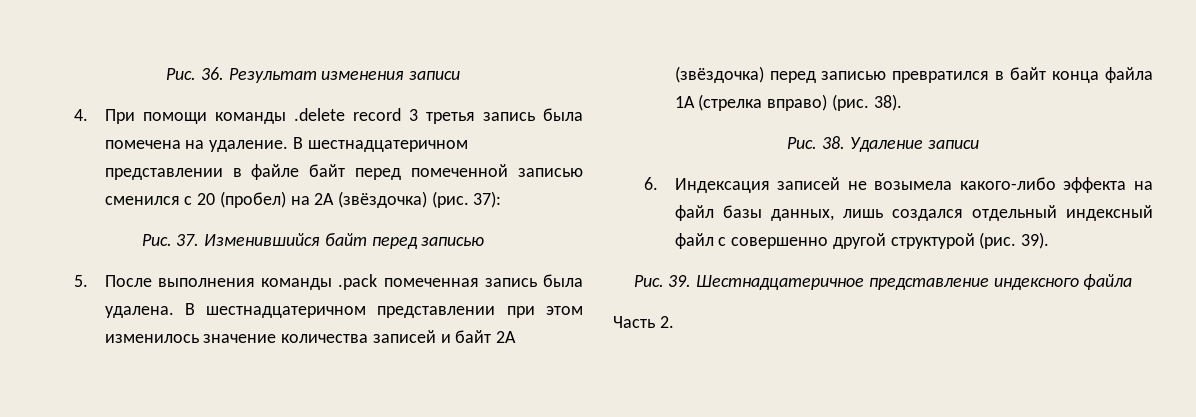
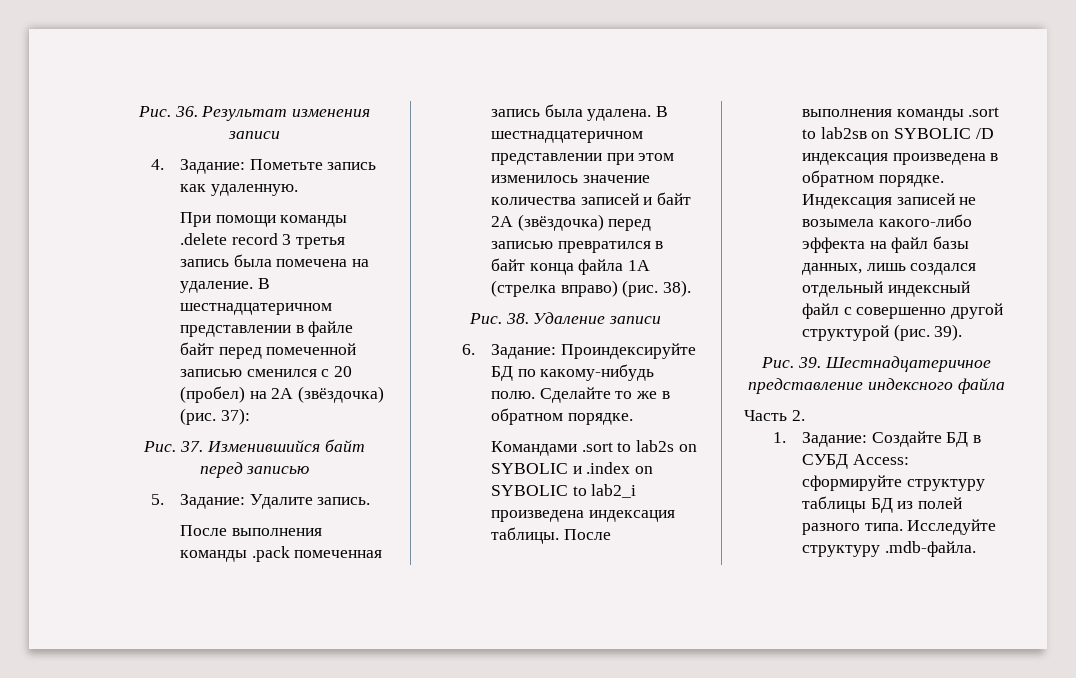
- 4. При помощи команды .delete record 3 третья запись была помечена на удаление.
+ 4. Задание: Пометьте запись как удаленную.
+ При помощи команды .delete record 3 третья запись была помечена на удаление.
- 5. После выполнения команды .pack помеченная запись была удалена.
+ 5. Задание: Удалите запись.
+ После выполнения команды .pack помеченная запись была удалена.
- 6. Индексация записей не возымела какого-либо эффекта на файл базы данных, лишь создался отдельный индексный файл с совершенно другой структурой (рис.
+ 6. Задание: Проиндексируйте БД по какому-нибудь полю. Сделайте то же в обратном порядке.
+ Командами .sort to lab2s on SYBOLIC и .index on SYBOLIC to lab2_i произведена индексация таблицы. После выполнения команды .sort to lab2sв on SYBOLIC /D индексация произведена в обратном порядке. Индексация записей не возымела какого-либо эффекта на файл базы данных, лишь создался отдельный индексный файл с совершенно другой структурой (рис.
+ 1. Задание: Создайте БД в СУБД Access: сформируйте структуру таблицы БД из полей разного типа. Исследуйте структуру .mdb-файла.

